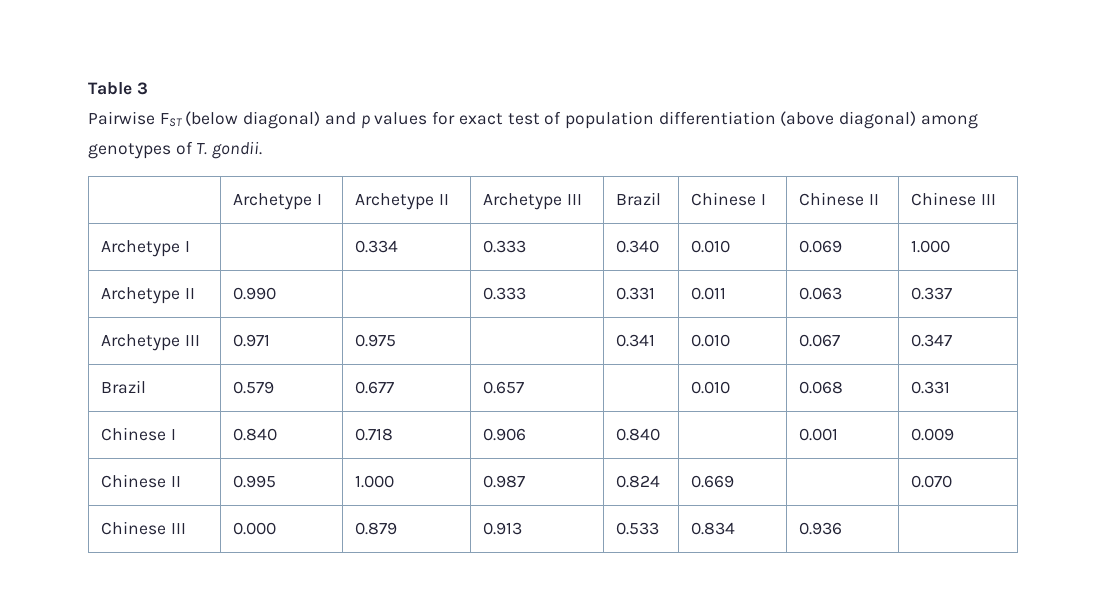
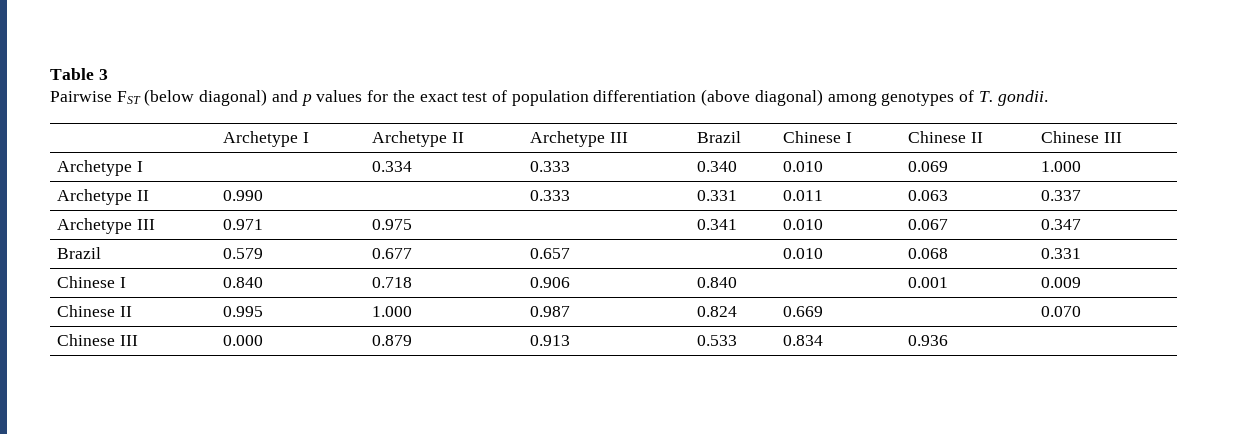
- Pairwise FST (below diagonal) and p values for exact test of population differentiation (above diagonal) among genotypes of T. gondii.
+ Pairwise FST (below diagonal) and p values for the exact test of population differentiation (above diagonal) among genotypes of T. gondii.

